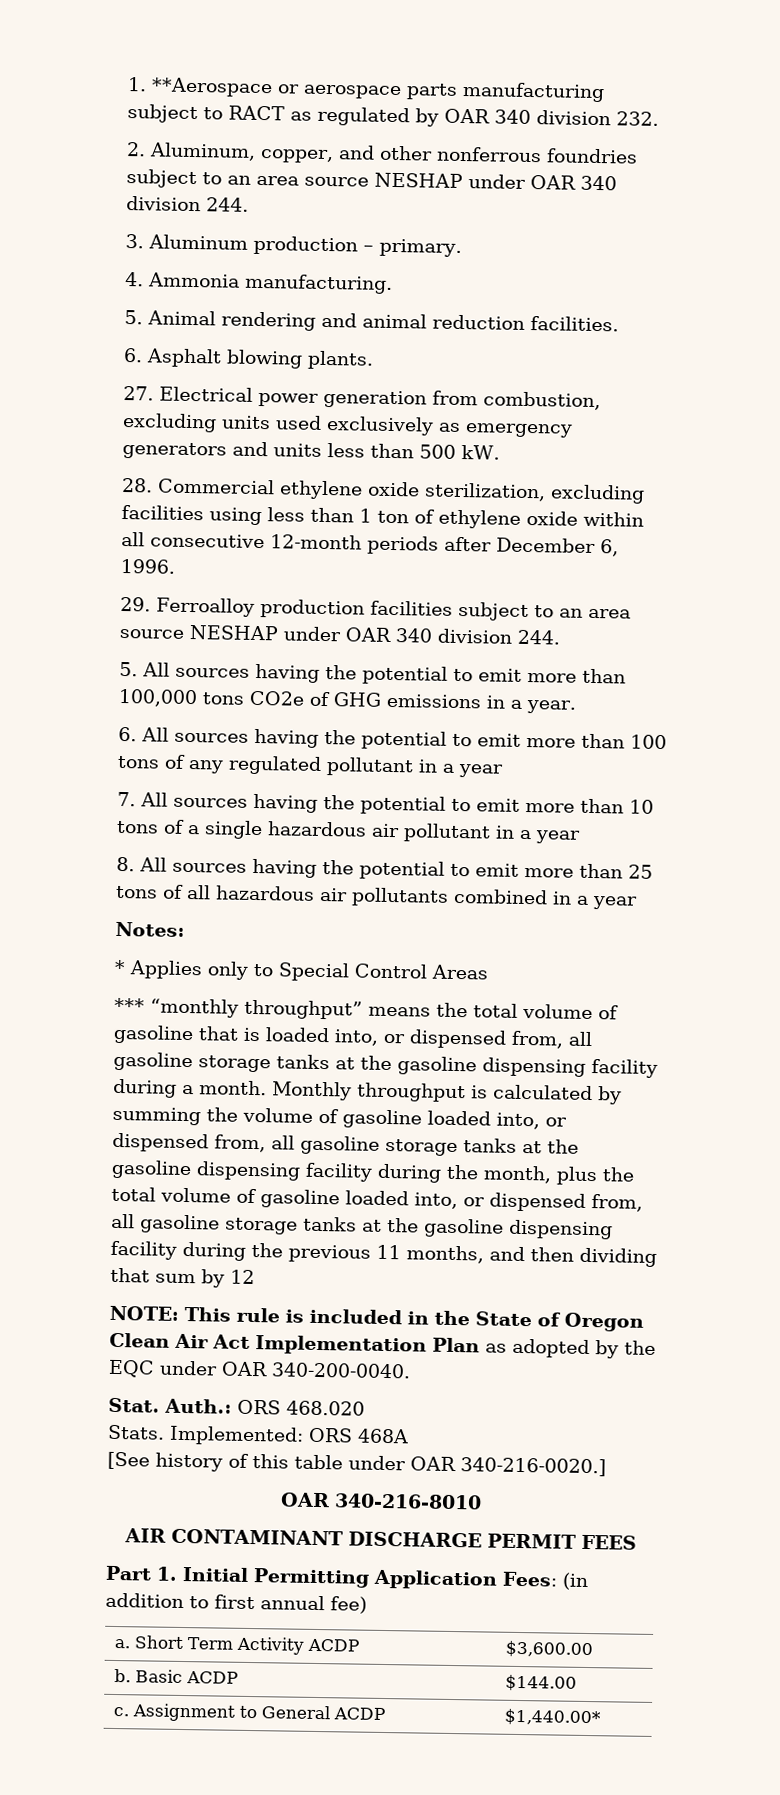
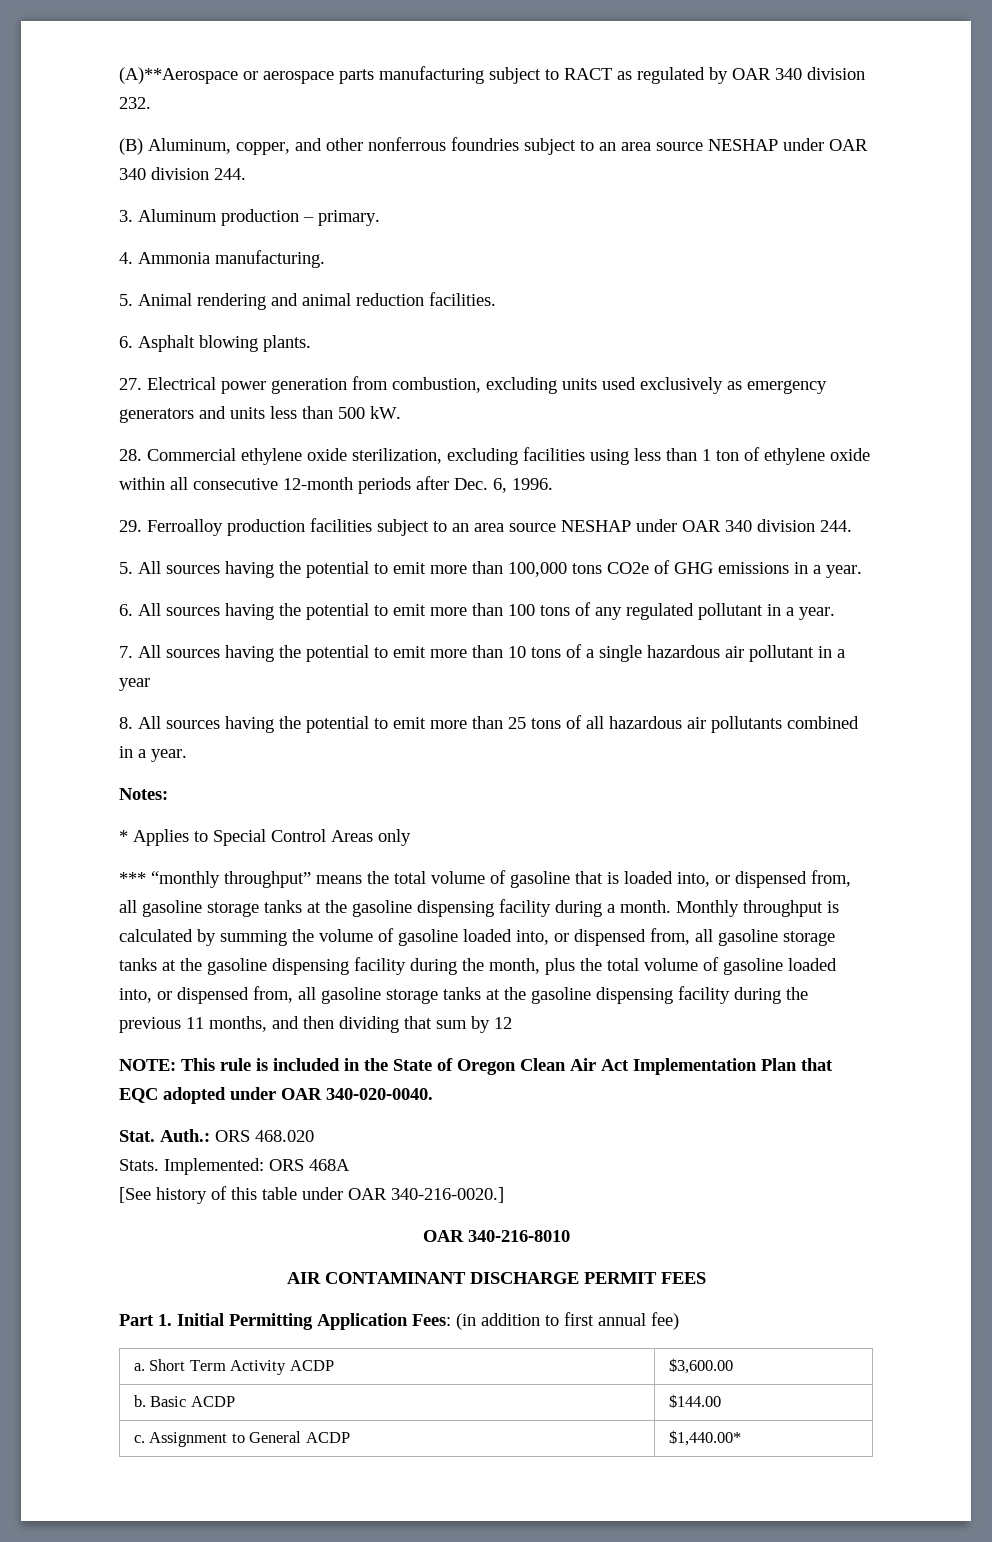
- 1. **Aerospace or aerospace parts manufacturing subject to RACT as regulated by OAR 340 division 232.
+ (A)**Aerospace or aerospace parts manufacturing subject to RACT as regulated by OAR 340 division 232.
- 2. Aluminum, copper, and other nonferrous foundries subject to an area source NESHAP under OAR 340 division 244.
+ (B) Aluminum, copper, and other nonferrous foundries subject to an area source NESHAP under OAR 340 division 244.
- 28. Commercial ethylene oxide sterilization, excluding facilities using less than 1 ton of ethylene oxide within all consecutive 12-month periods after December 6, 1996.
+ 28. Commercial ethylene oxide sterilization, excluding facilities using less than 1 ton of ethylene oxide within all consecutive 12-month periods after Dec. 6, 1996.
- 6. All sources having the potential to emit more than 100 tons of any regulated pollutant in a year
+ 6. All sources having the potential to emit more than 100 tons of any regulated pollutant in a year.
- 8. All sources having the potential to emit more than 25 tons of all hazardous air pollutants combined in a year
+ 8. All sources having the potential to emit more than 25 tons of all hazardous air pollutants combined in a year.
- * Applies only to Special Control Areas
+ * Applies to Special Control Areas only
- NOTE: This rule is included in the State of Oregon Clean Air Act Implementation Plan as adopted by the EQC under OAR 340-200-0040.
+ NOTE: This rule is included in the State of Oregon Clean Air Act Implementation Plan that EQC adopted under OAR 340-020-0040.

